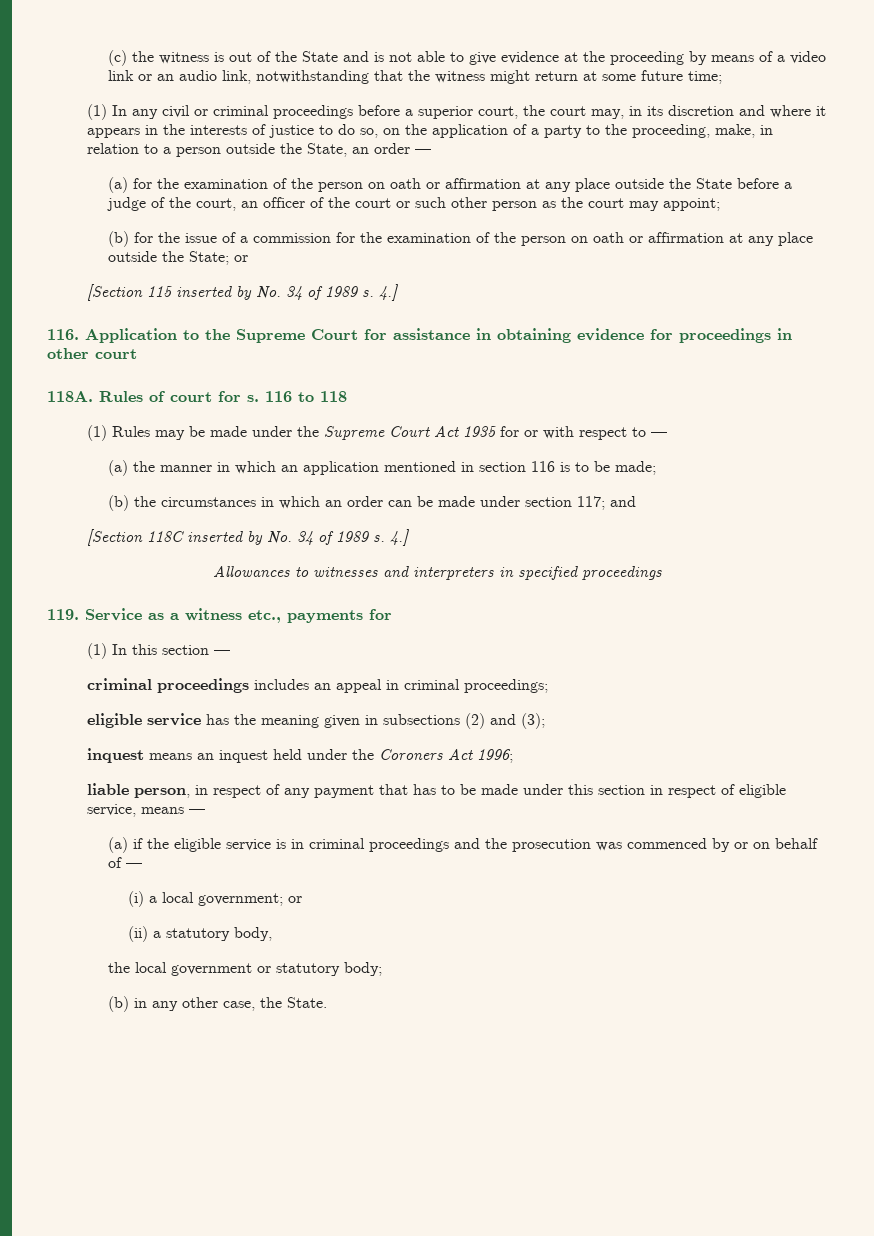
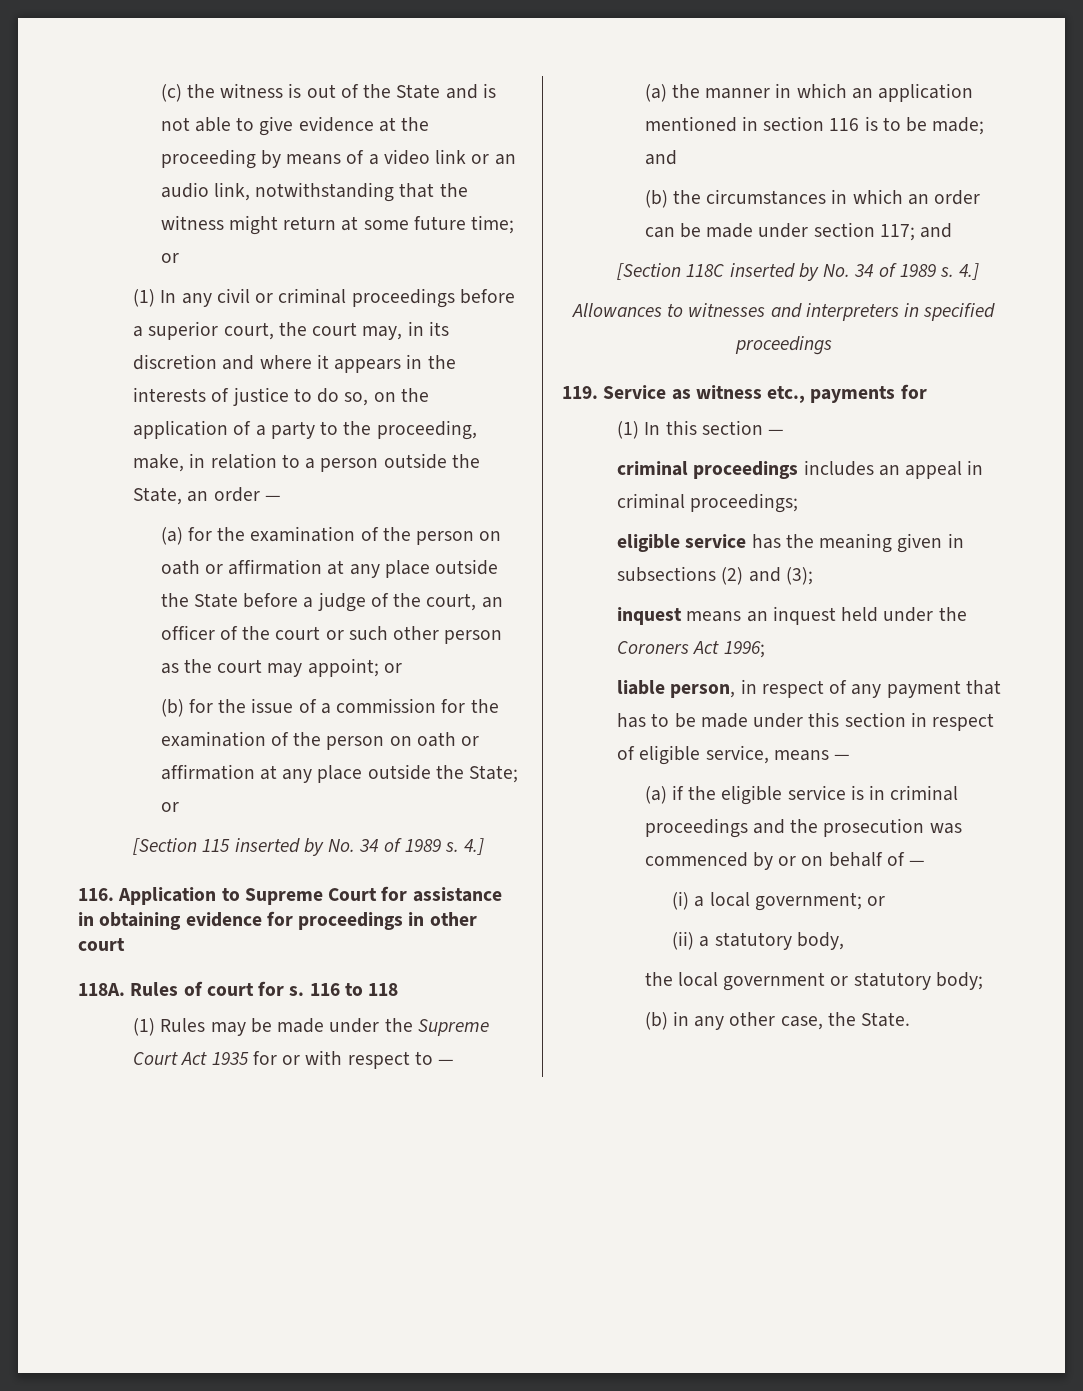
- (c) the witness is out of the State and is not able to give evidence at the proceeding by means of a video link or an audio link, notwithstanding that the witness might return at some future time;
+ (c) the witness is out of the State and is not able to give evidence at the proceeding by means of a video link or an audio link, notwithstanding that the witness might return at some future time; or
- (a) for the examination of the person on oath or affirmation at any place outside the State before a judge of the court, an officer of the court or such other person as the court may appoint;
+ (a) for the examination of the person on oath or affirmation at any place outside the State before a judge of the court, an officer of the court or such other person as the court may appoint; or
- 116. Application to the Supreme Court for assistance in obtaining evidence for proceedings in other court
+ 116. Application to Supreme Court for assistance in obtaining evidence for proceedings in other court
- (a) the manner in which an application mentioned in section 116 is to be made;
+ (a) the manner in which an application mentioned in section 116 is to be made; and
- 119. Service as a witness etc., payments for
+ 119. Service as witness etc., payments for

